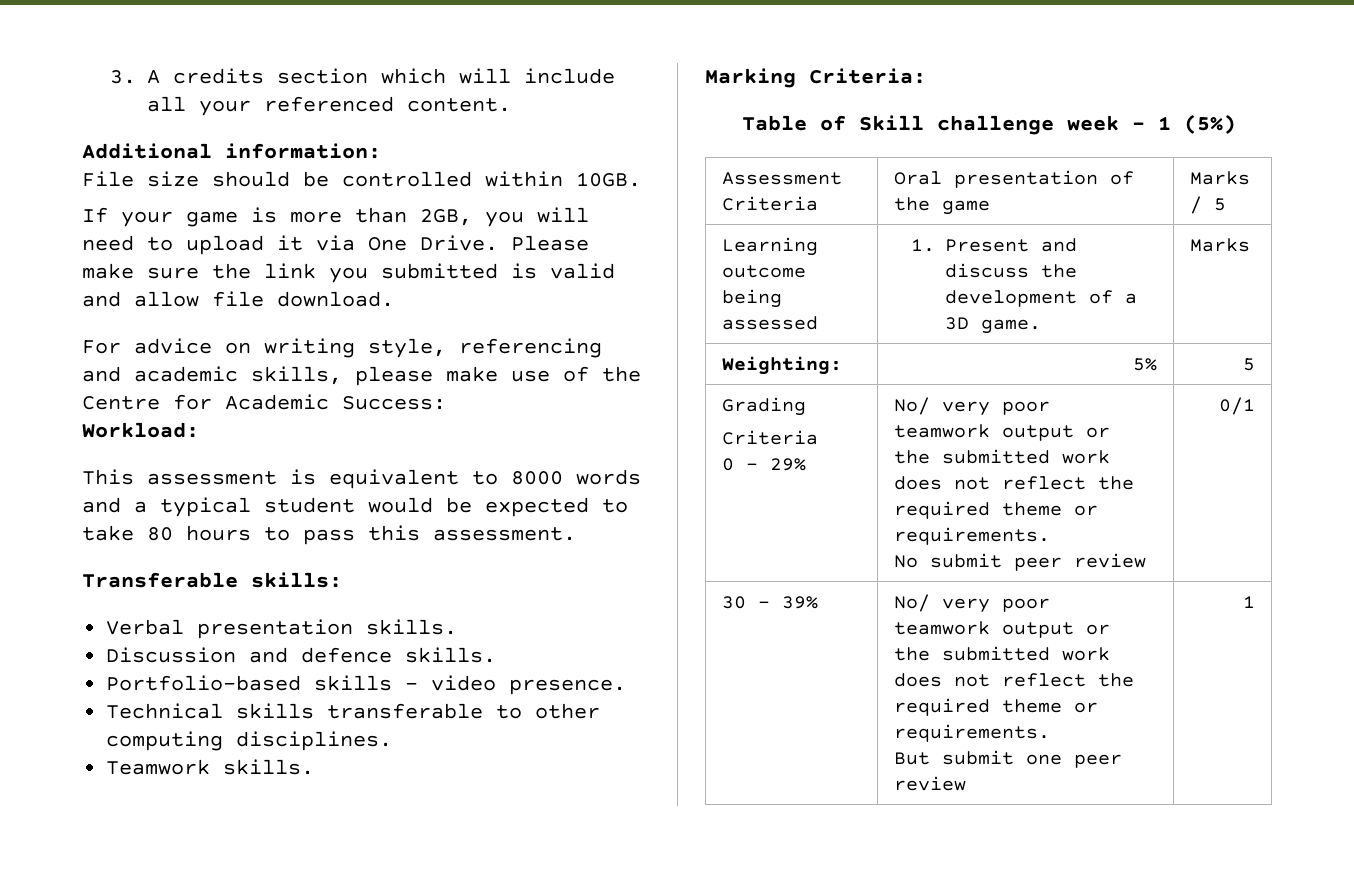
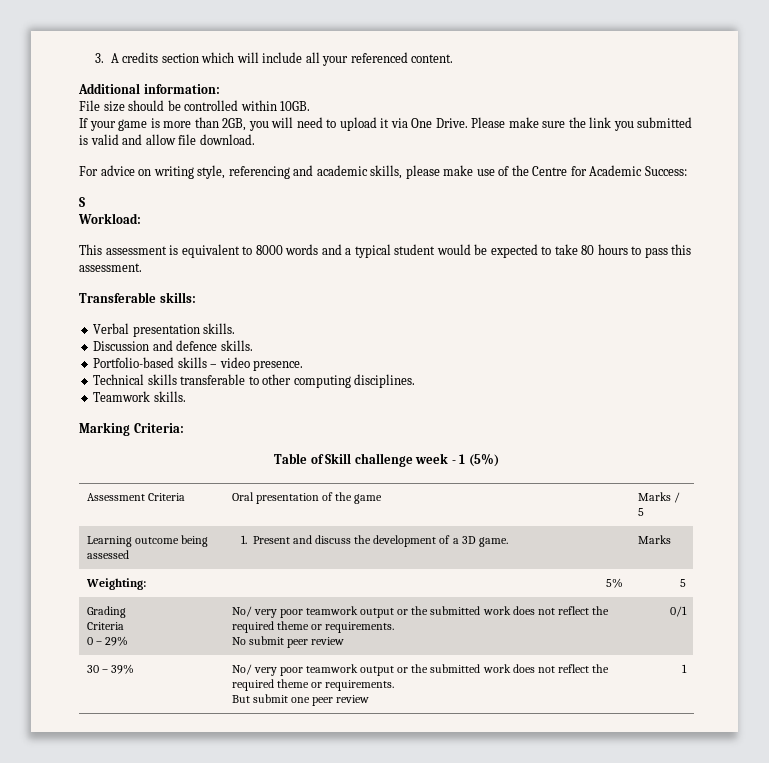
+ S

